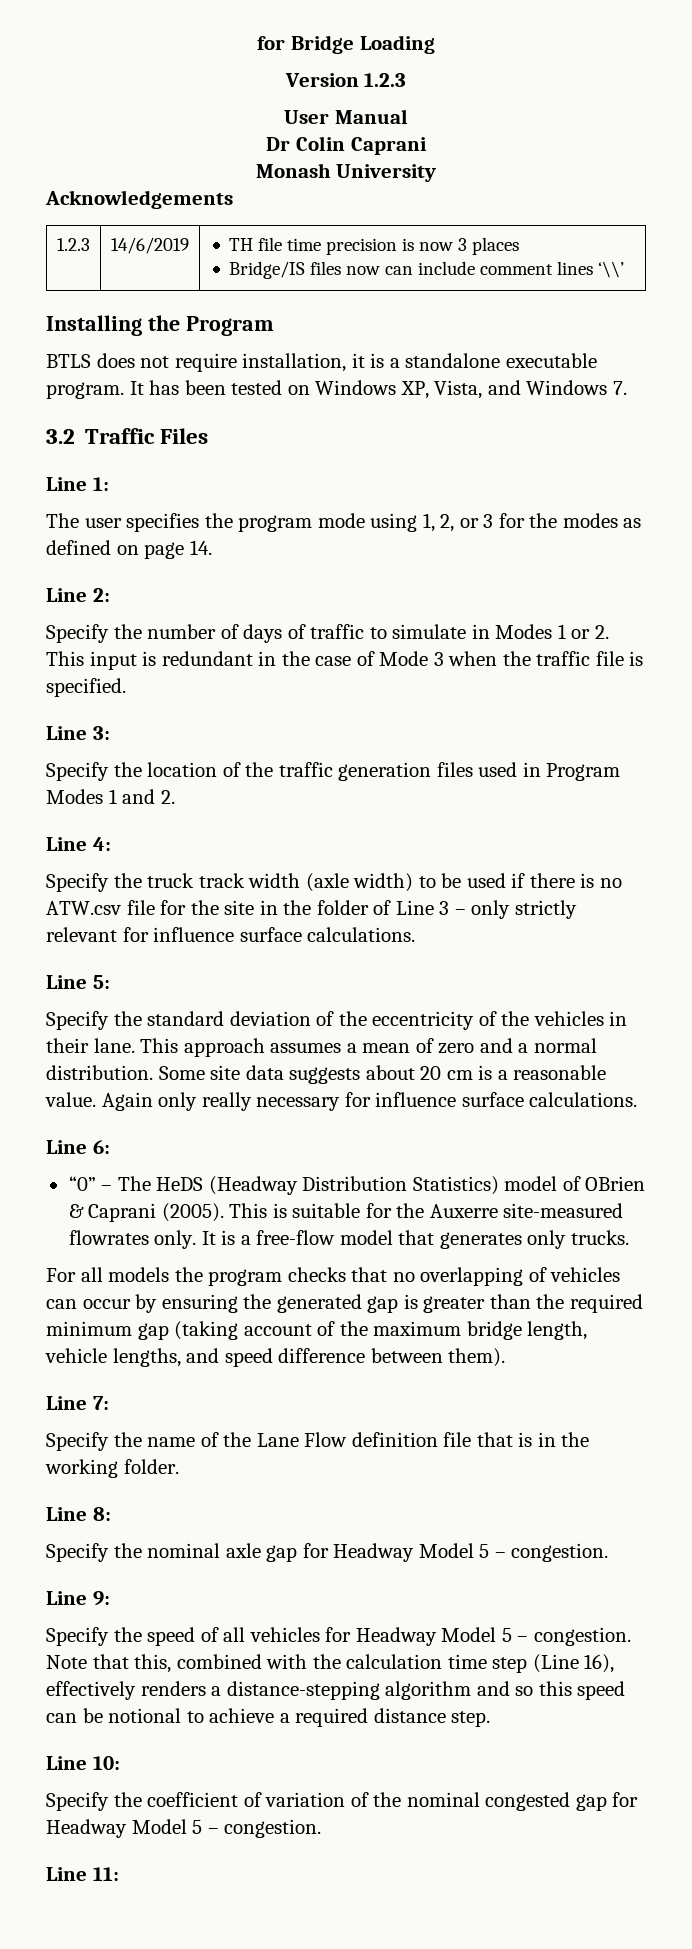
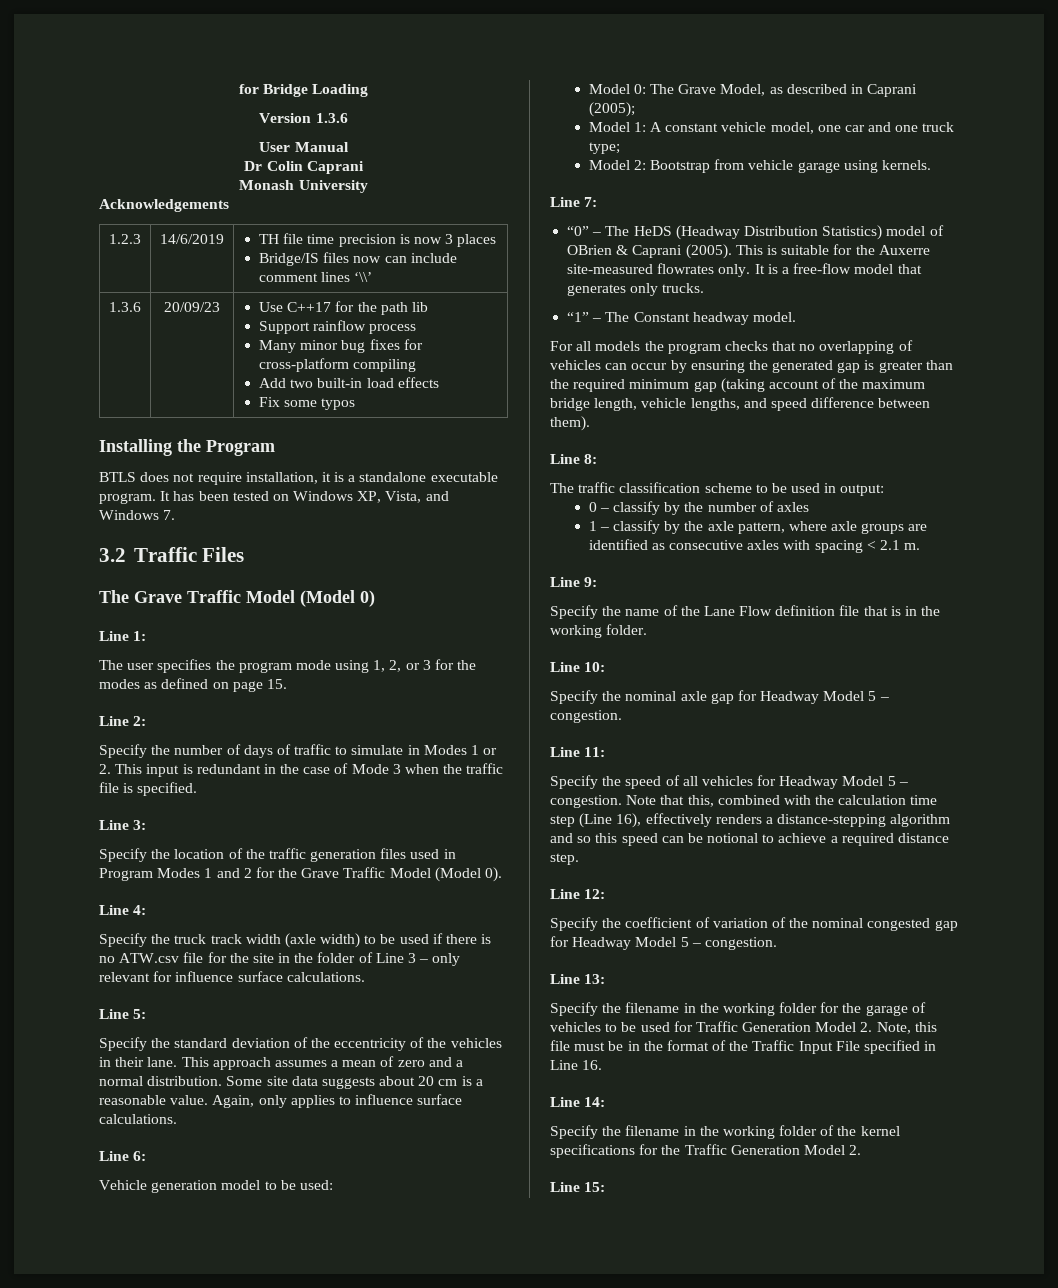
- Version 1.2.3
+ Version 1.3.6
+ 1.3.6 | 20/09/23 | Use C++17 for the path lib
+ Support rainflow process
+ Many minor bug fixes for cross-platform compiling
+ Add two built-in load effects
+ Fix some typos
+ The Grave Traffic Model (Model 0)
- The user specifies the program mode using 1, 2, or 3 for the modes as defined on page 14.
+ The user specifies the program mode using 1, 2, or 3 for the modes as defined on page 15.
- Specify the location of the traffic generation files used in Program Modes 1 and 2.
+ Specify the location of the traffic generation files used in Program Modes 1 and 2 for the Grave Traffic Model (Model 0).
- Specify the truck track width (axle width) to be used if there is no ATW.csv file for the site in the folder of Line 3 – only strictly relevant for influence surface calculations.
+ Specify the truck track width (axle width) to be used if there is no ATW.csv file for the site in the folder of Line 3 – only relevant for influence surface calculations.
- Again only really necessary for influence surface calculations.
+ Again, only applies to influence surface calculations.
+ Vehicle generation model to be used:
+ Model 0: The Grave Model, as described in Caprani (2005);
+ Model 1: A constant vehicle model, one car and one truck type;
+ Model 2: Bootstrap from vehicle garage using kernels.
+ Line 7:
+ “1” – The Constant headway model.
- Line 7:
+ Line 8:
+ The traffic classification scheme to be used in output:
+ 0 – classify by the number of axles
+ 1 – classify by the axle pattern, where axle groups are identified as consecutive axles with spacing < 2.1 m.
+ Line 9:
- Line 8:
+ Line 10:
- Line 9:
+ Line 11:
- Line 10:
+ Line 12:
- Line 11:
+ Line 13:
+ Specify the filename in the working folder for the garage of vehicles to be used for Traffic Generation Model 2. Note, this file must be in the format of the Traffic Input File specified in Line 16.
+ Line 14:
+ Specify the filename in the working folder of the kernel specifications for the Traffic Generation Model 2.
+ Line 15:

